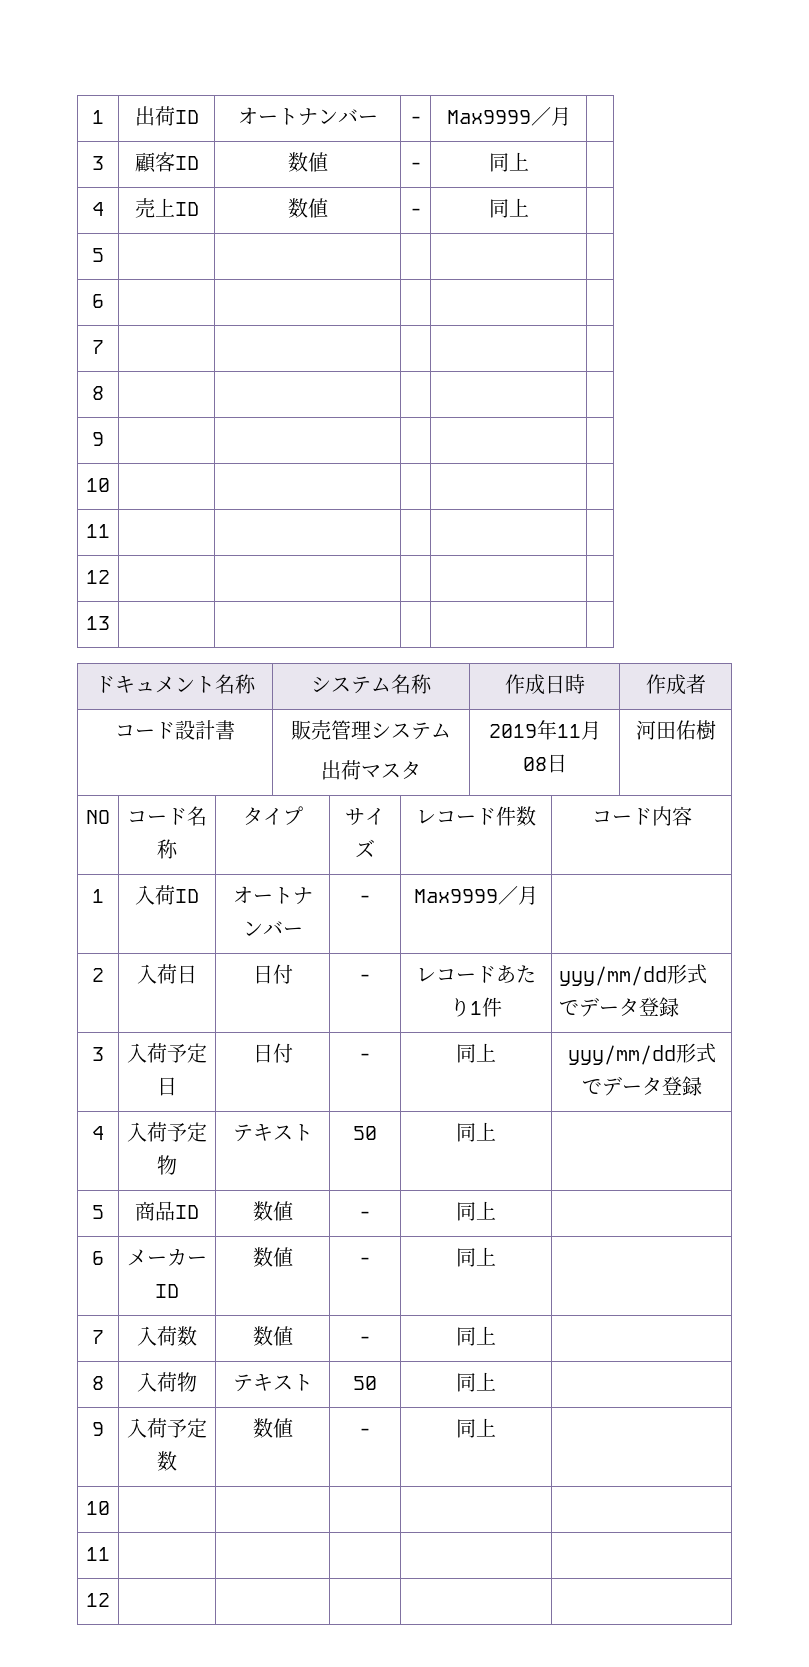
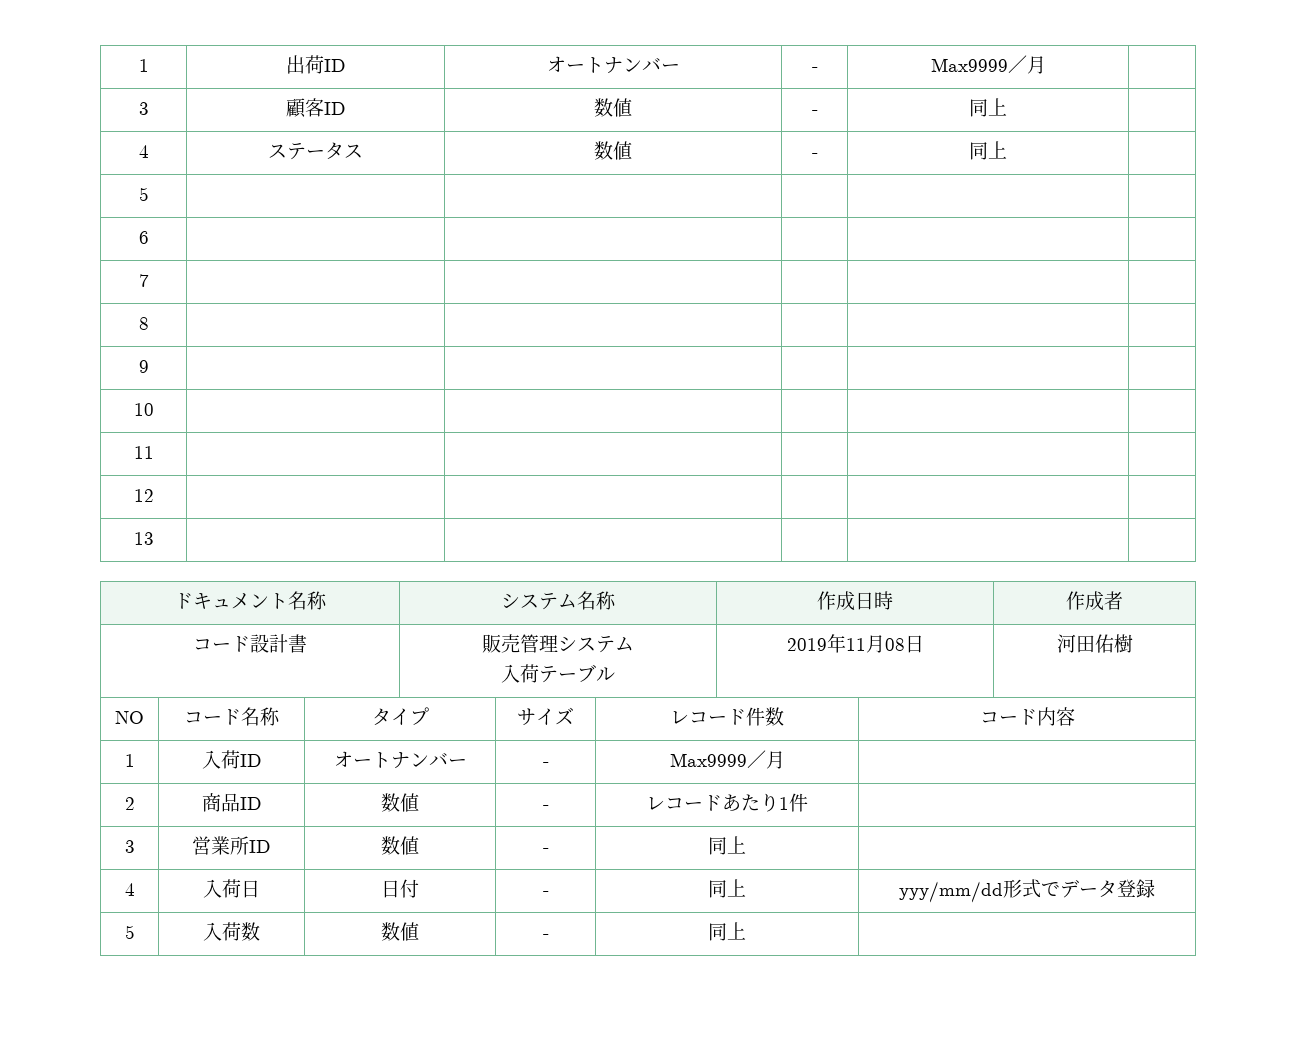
- 4 | 売上ID | 数値 | - | 同上 |
+ 4 | ステータス | 数値 | - | 同上 |
  コード設計書 | 販売管理システム
- 出荷マスタ | 2019年11月08日 | 河田佑樹
+ 入荷テーブル | 2019年11月08日 | 河田佑樹
- 2 | 入荷日 | 日付 | - | レコードあたり1件 | yyy/mm/dd形式でデータ登録
- 3 | 入荷予定日 | 日付 | - | 同上 | yyy/mm/dd形式でデータ登録
+ 2 | 商品ID | 数値 | - | レコードあたり1件 |
+ 3 | 営業所ID | 数値 | - | 同上 |
+ 4 | 入荷日 | 日付 | - | 同上 | yyy/mm/dd形式でデータ登録
- 4 | 入荷予定物 | テキスト | 50 | 同上 |
- 5 | 商品ID | 数値 | - | 同上 |
- 6 | メーカーID | 数値 | - | 同上 |
- 7 | 入荷数 | 数値 | - | 同上 |
+ 5 | 入荷数 | 数値 | - | 同上 |
- 8 | 入荷物 | テキスト | 50 | 同上 |
- 9 | 入荷予定数 | 数値 | - | 同上 |
- 10 | | | | |
- 11 | | | | |
- 12 | | | | |

